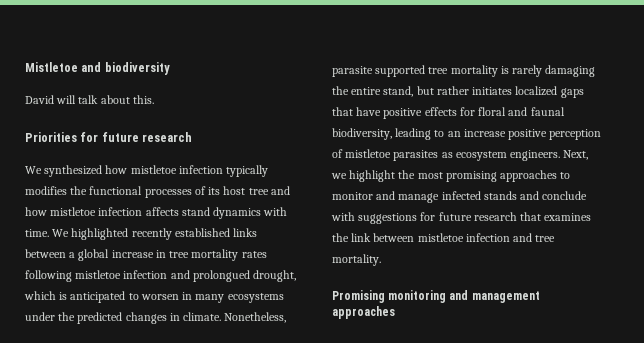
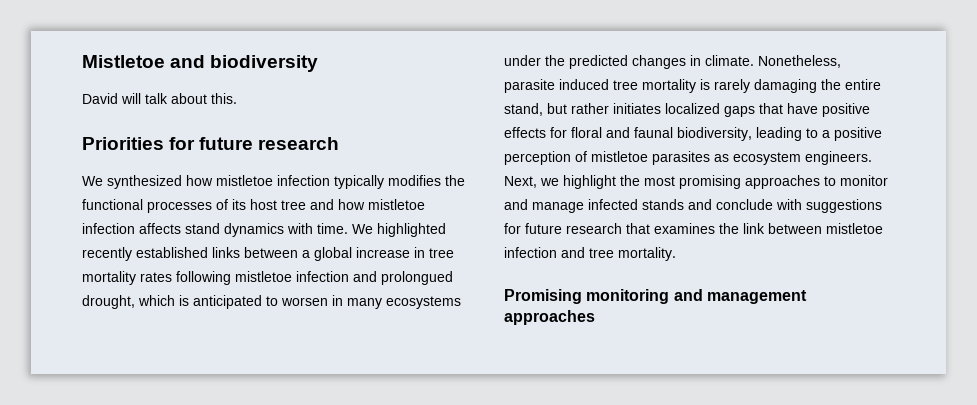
- Nonetheless, parasite supported tree mortality is rarely damaging the entire stand, but rather initiates localized gaps that have positive effects for floral and faunal biodiversity, leading to an increase positive perception of mistletoe parasites as ecosystem engineers.
+ Nonetheless, parasite induced tree mortality is rarely damaging the entire stand, but rather initiates localized gaps that have positive effects for floral and faunal biodiversity, leading to a positive perception of mistletoe parasites as ecosystem engineers.

